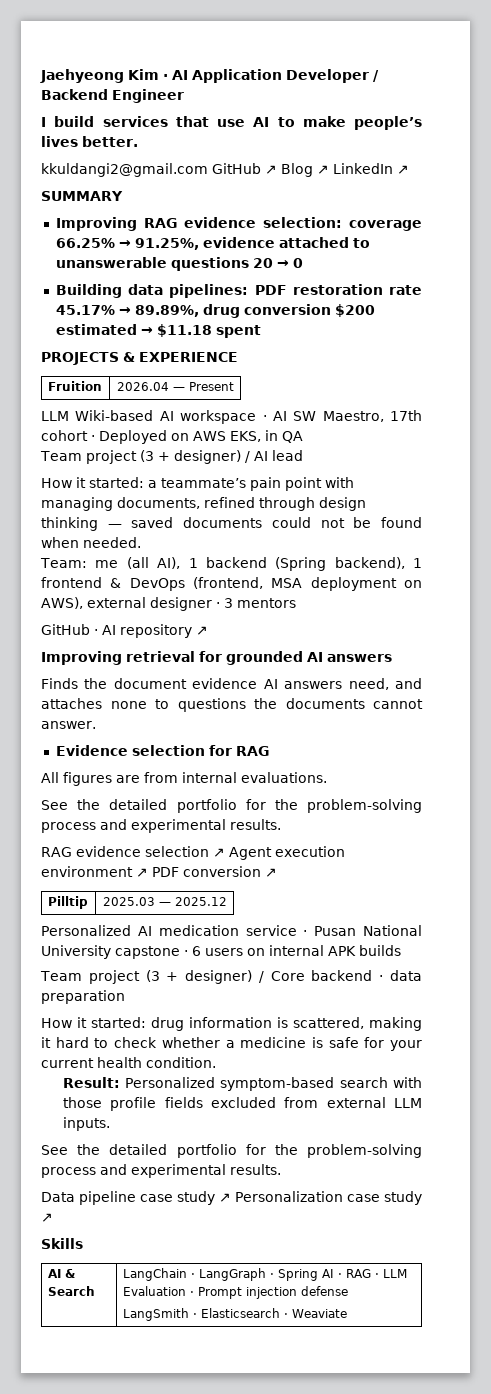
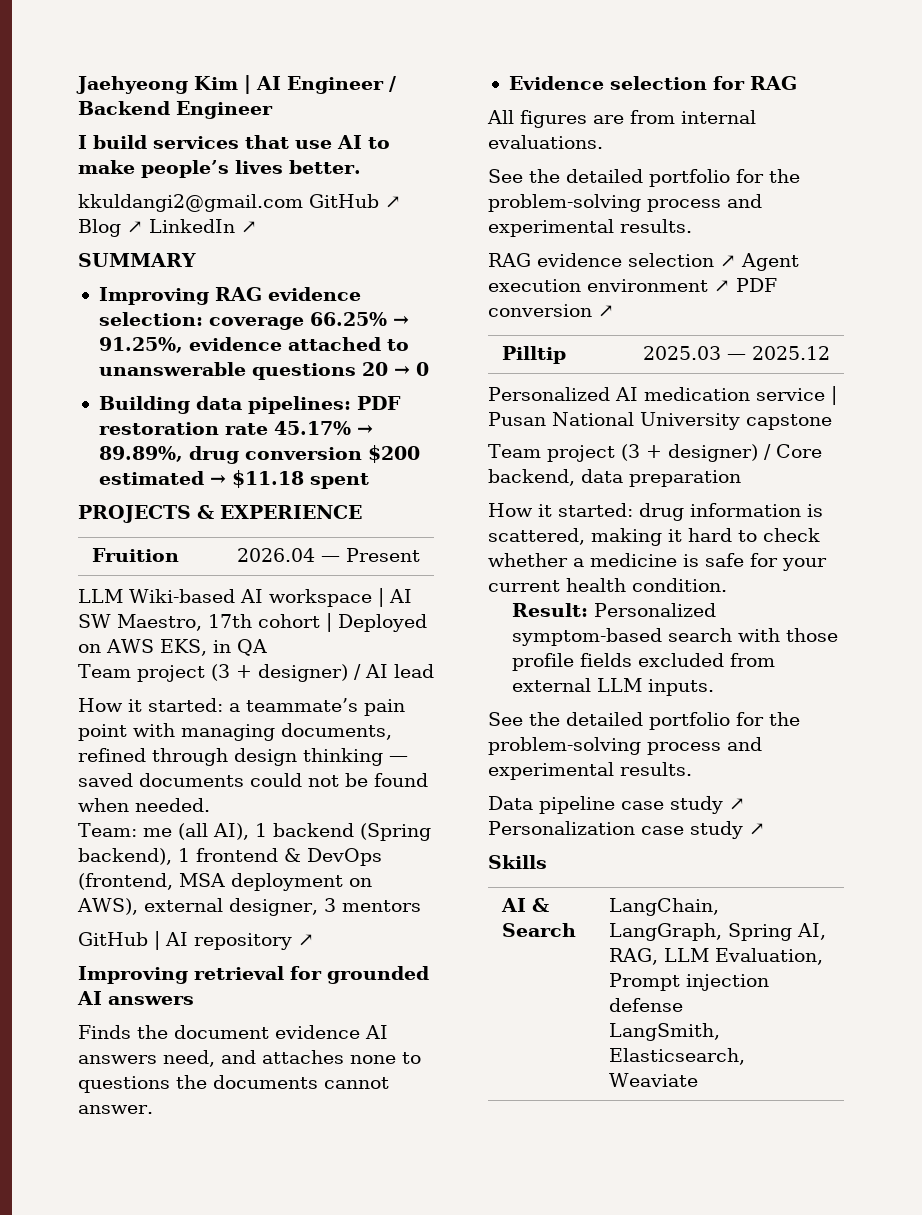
- Jaehyeong Kim · AI Application Developer / Backend Engineer
+ Jaehyeong Kim | AI Engineer / Backend Engineer
- LLM Wiki-based AI workspace · AI SW Maestro, 17th cohort · Deployed on AWS EKS, in QA
+ LLM Wiki-based AI workspace | AI SW Maestro, 17th cohort | Deployed on AWS EKS, in QA
- Team: me (all AI), 1 backend (Spring backend), 1 frontend & DevOps (frontend, MSA deployment on AWS), external designer · 3 mentors
+ Team: me (all AI), 1 backend (Spring backend), 1 frontend & DevOps (frontend, MSA deployment on AWS), external designer, 3 mentors
- GitHub · AI repository ↗
+ GitHub | AI repository ↗
- Personalized AI medication service · Pusan National University capstone · 6 users on internal APK builds
+ Personalized AI medication service | Pusan National University capstone
- Team project (3 + designer) / Core backend · data preparation
+ Team project (3 + designer) / Core backend, data preparation
- AI & Search | LangChain · LangGraph · Spring AI · RAG · LLM Evaluation · Prompt injection defense
- LangSmith · Elasticsearch · Weaviate
+ AI & Search | LangChain, LangGraph, Spring AI, RAG, LLM Evaluation, Prompt injection defense
+ LangSmith, Elasticsearch, Weaviate

